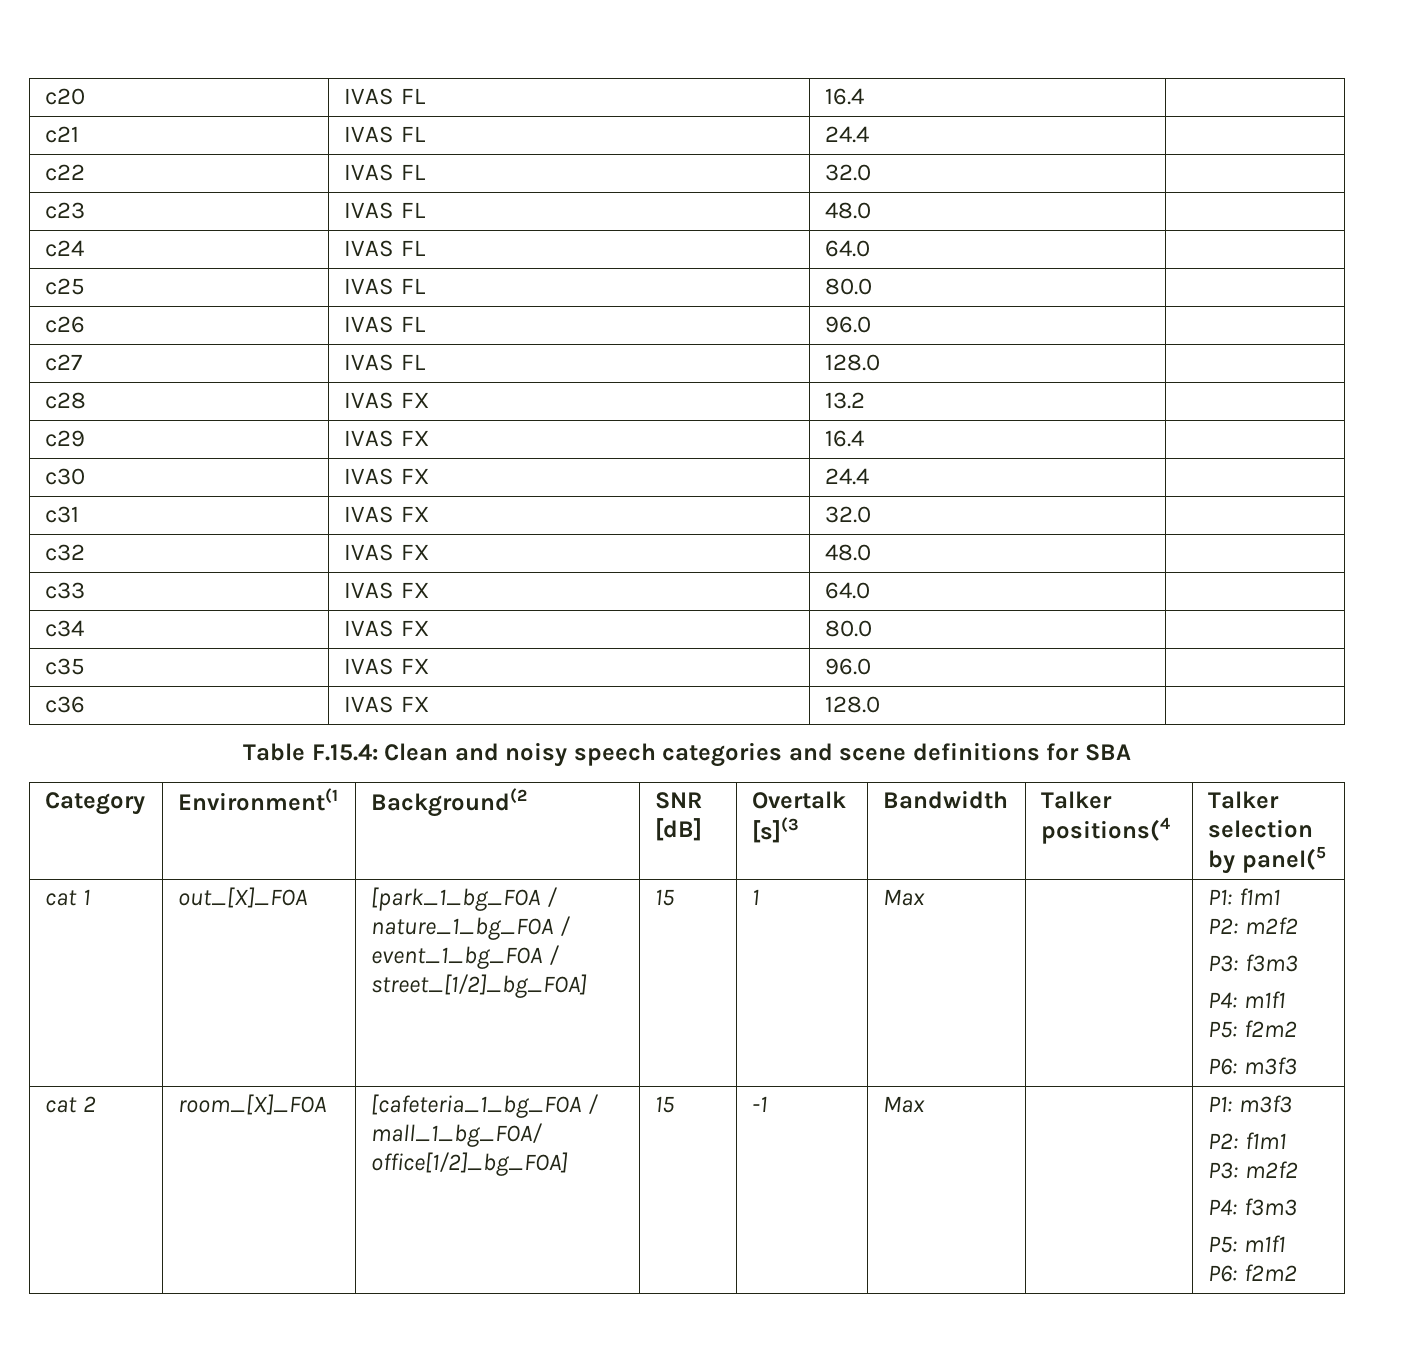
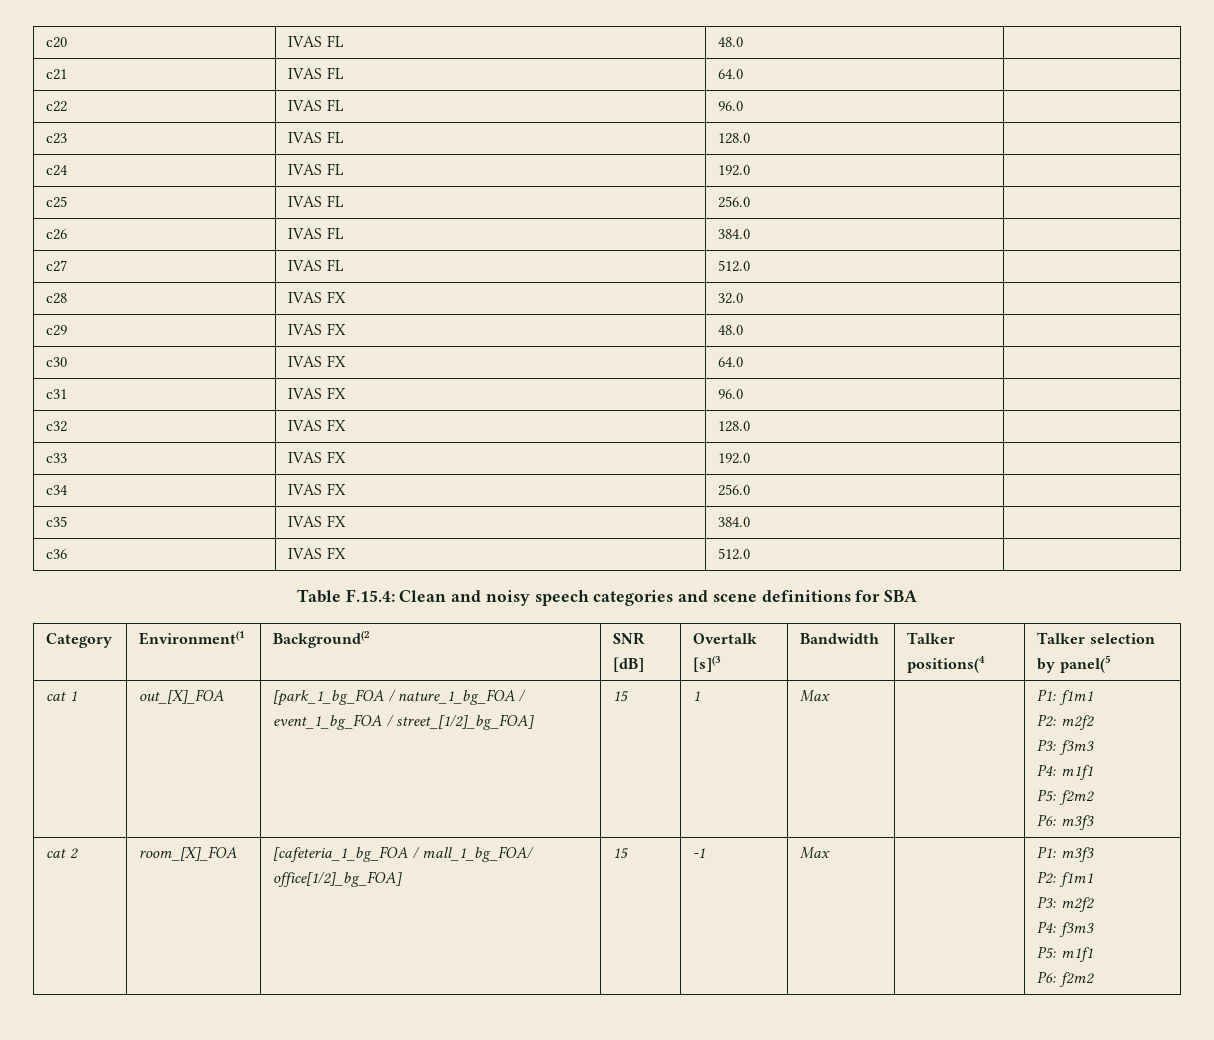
- c20 | IVAS FL | 16.4 |
+ c20 | IVAS FL | 48.0 |
- c21 | IVAS FL | 24.4 |
+ c21 | IVAS FL | 64.0 |
- c22 | IVAS FL | 32.0 |
+ c22 | IVAS FL | 96.0 |
- c23 | IVAS FL | 48.0 |
+ c23 | IVAS FL | 128.0 |
- c24 | IVAS FL | 64.0 |
+ c24 | IVAS FL | 192.0 |
- c25 | IVAS FL | 80.0 |
+ c25 | IVAS FL | 256.0 |
- c26 | IVAS FL | 96.0 |
+ c26 | IVAS FL | 384.0 |
- c27 | IVAS FL | 128.0 |
+ c27 | IVAS FL | 512.0 |
- c28 | IVAS FX | 13.2 |
+ c28 | IVAS FX | 32.0 |
- c29 | IVAS FX | 16.4 |
+ c29 | IVAS FX | 48.0 |
- c30 | IVAS FX | 24.4 |
+ c30 | IVAS FX | 64.0 |
- c31 | IVAS FX | 32.0 |
+ c31 | IVAS FX | 96.0 |
- c32 | IVAS FX | 48.0 |
+ c32 | IVAS FX | 128.0 |
- c33 | IVAS FX | 64.0 |
+ c33 | IVAS FX | 192.0 |
- c34 | IVAS FX | 80.0 |
+ c34 | IVAS FX | 256.0 |
- c35 | IVAS FX | 96.0 |
+ c35 | IVAS FX | 384.0 |
- c36 | IVAS FX | 128.0 |
+ c36 | IVAS FX | 512.0 |

